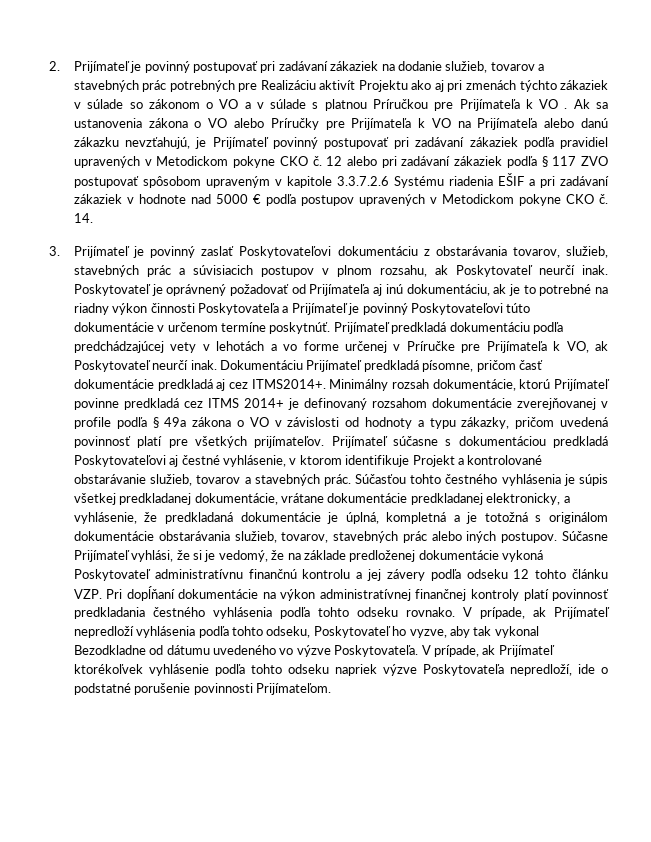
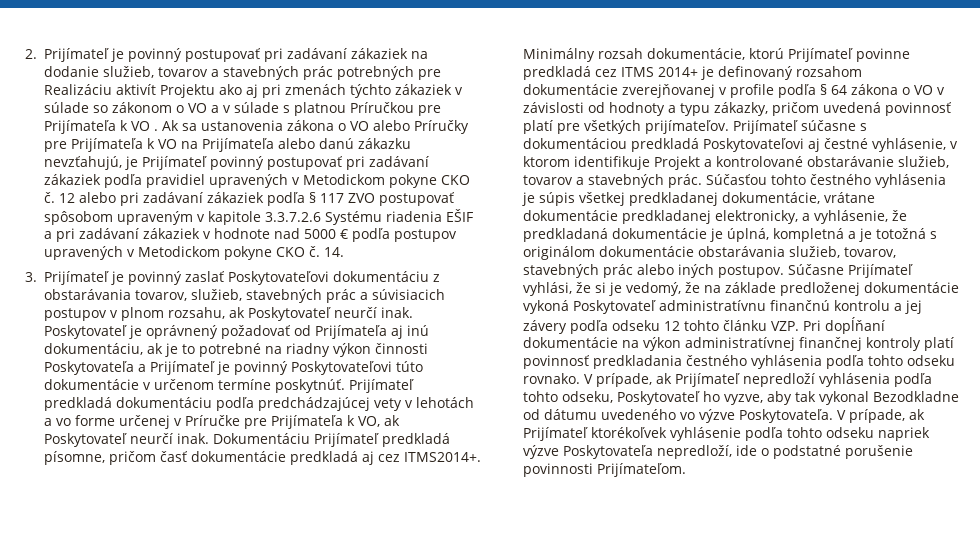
- Minimálny rozsah dokumentácie, ktorú Prijímateľ povinne predkladá cez ITMS 2014+ je definovaný rozsahom dokumentácie zverejňovanej v profile podľa § 49a zákona o VO v závislosti od hodnoty a typu zákazky, pričom uvedená povinnosť platí pre všetkých prijímateľov.
+ Minimálny rozsah dokumentácie, ktorú Prijímateľ povinne predkladá cez ITMS 2014+ je definovaný rozsahom dokumentácie zverejňovanej v profile podľa § 64 zákona o VO v závislosti od hodnoty a typu zákazky, pričom uvedená povinnosť platí pre všetkých prijímateľov.

